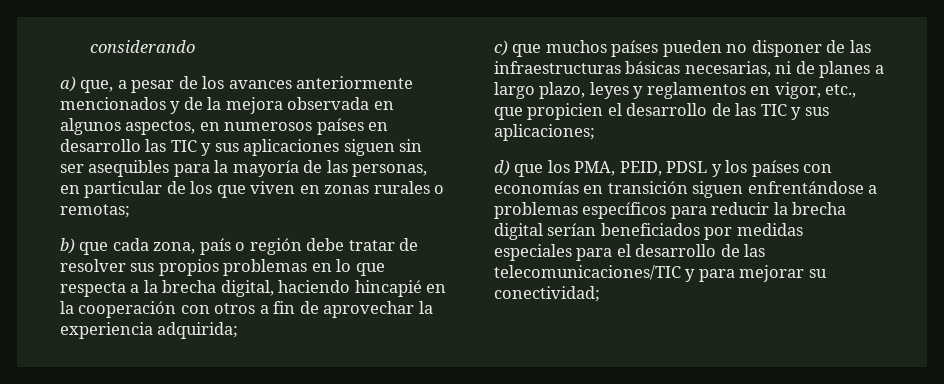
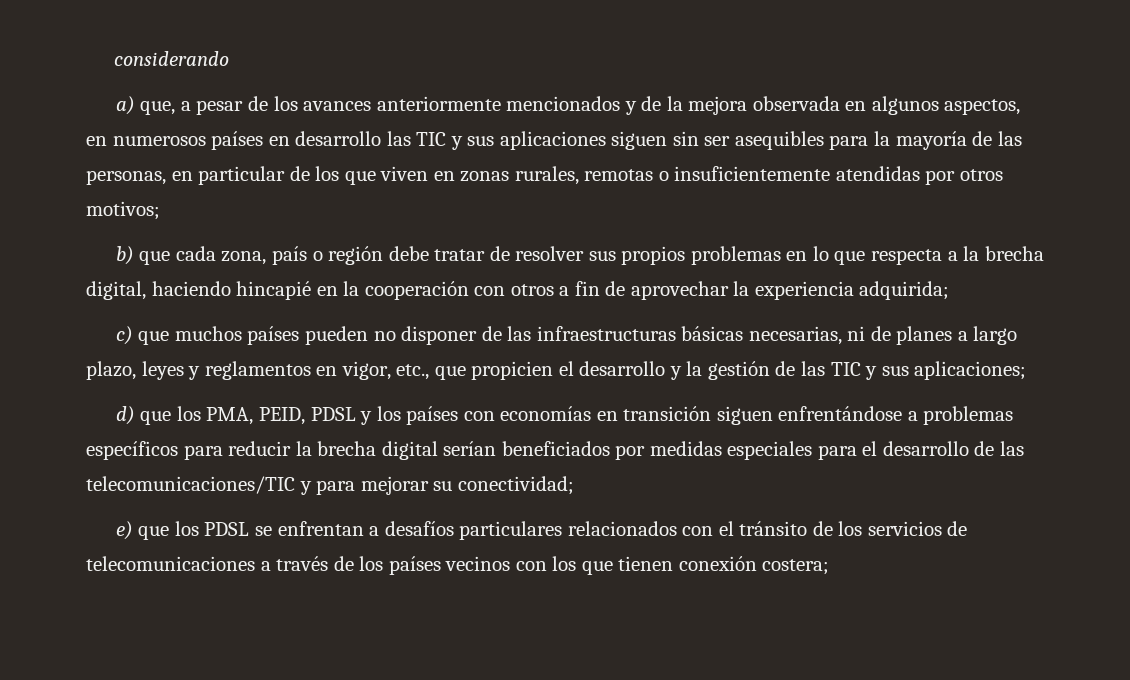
- a) que, a pesar de los avances anteriormente mencionados y de la mejora observada en algunos aspectos, en numerosos países en desarrollo las TIC y sus aplicaciones siguen sin ser asequibles para la mayoría de las personas, en particular de los que viven en zonas rurales o remotas;
+ a) que, a pesar de los avances anteriormente mencionados y de la mejora observada en algunos aspectos, en numerosos países en desarrollo las TIC y sus aplicaciones siguen sin ser asequibles para la mayoría de las personas, en particular de los que viven en zonas rurales, remotas o insuficientemente atendidas por otros motivos;
- c) que muchos países pueden no disponer de las infraestructuras básicas necesarias, ni de planes a largo plazo, leyes y reglamentos en vigor, etc., que propicien el desarrollo de las TIC y sus aplicaciones;
+ c) que muchos países pueden no disponer de las infraestructuras básicas necesarias, ni de planes a largo plazo, leyes y reglamentos en vigor, etc., que propicien el desarrollo y la gestión de las TIC y sus aplicaciones;
+ e) que los PDSL se enfrentan a desafíos particulares relacionados con el tránsito de los servicios de telecomunicaciones a través de los países vecinos con los que tienen conexión costera;

